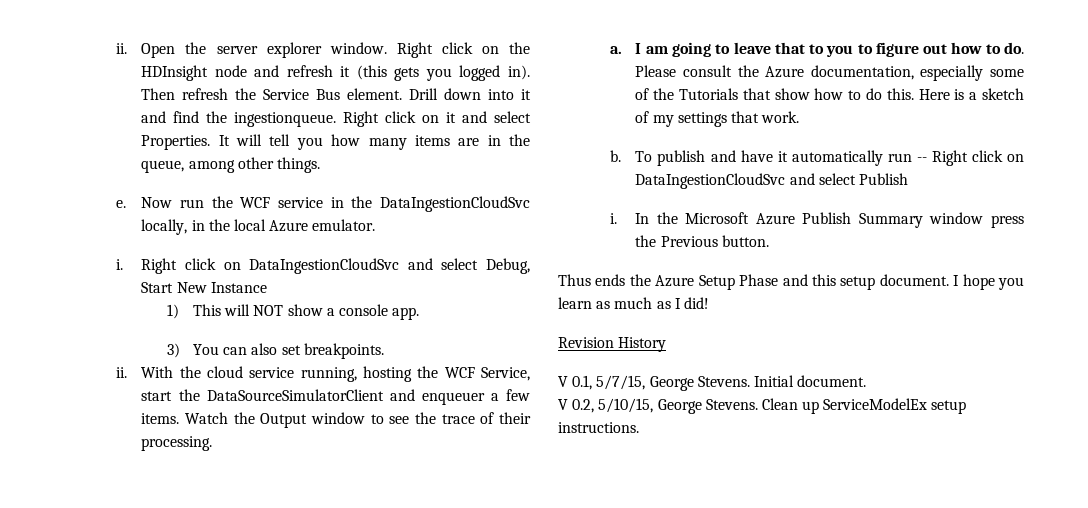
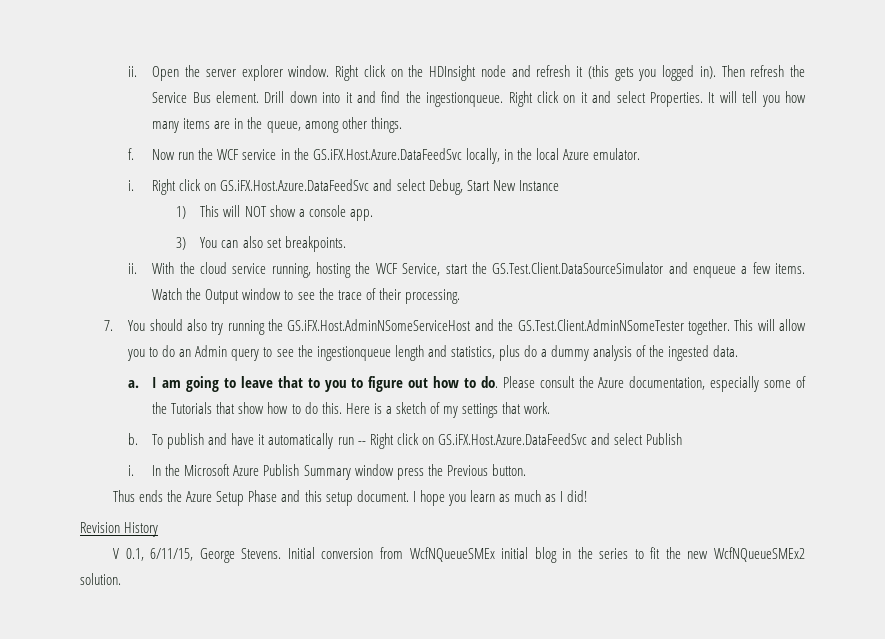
- e.
+ f.
- Now run the WCF service in the DataIngestionCloudSvc locally, in the local Azure emulator.
+ Now run the WCF service in the GS.iFX.Host.Azure.DataFeedSvc locally, in the local Azure emulator.
- Right click on DataIngestionCloudSvc and select Debug, Start New Instance
+ Right click on GS.iFX.Host.Azure.DataFeedSvc and select Debug, Start New Instance
- With the cloud service running, hosting the WCF Service, start the DataSourceSimulatorClient and enqueuer a few items.
+ With the cloud service running, hosting the WCF Service, start the GS.Test.Client.DataSourceSimulator and enqueue a few items.
+ 7. You should also try running the GS.iFX.Host.AdminNSomeServiceHost and the GS.Test.Client.AdminNSomeTester together. This will allow you to do an Admin query to see the ingestionqueue length and statistics, plus do a dummy analysis of the ingested data.
- To publish and have it automatically run -- Right click on DataIngestionCloudSvc and select Publish
+ To publish and have it automatically run -- Right click on GS.iFX.Host.Azure.DataFeedSvc and select Publish
- V 0.1, 5/7/15, George Stevens.
+ V 0.1, 6/11/15, George Stevens.
- Initial document.
- V 0.2, 5/10/15, George Stevens. Clean up ServiceModelEx setup instructions.
+ Initial conversion from WcfNQueueSMEx initial blog in the series to fit the new WcfNQueueSMEx2 solution.

